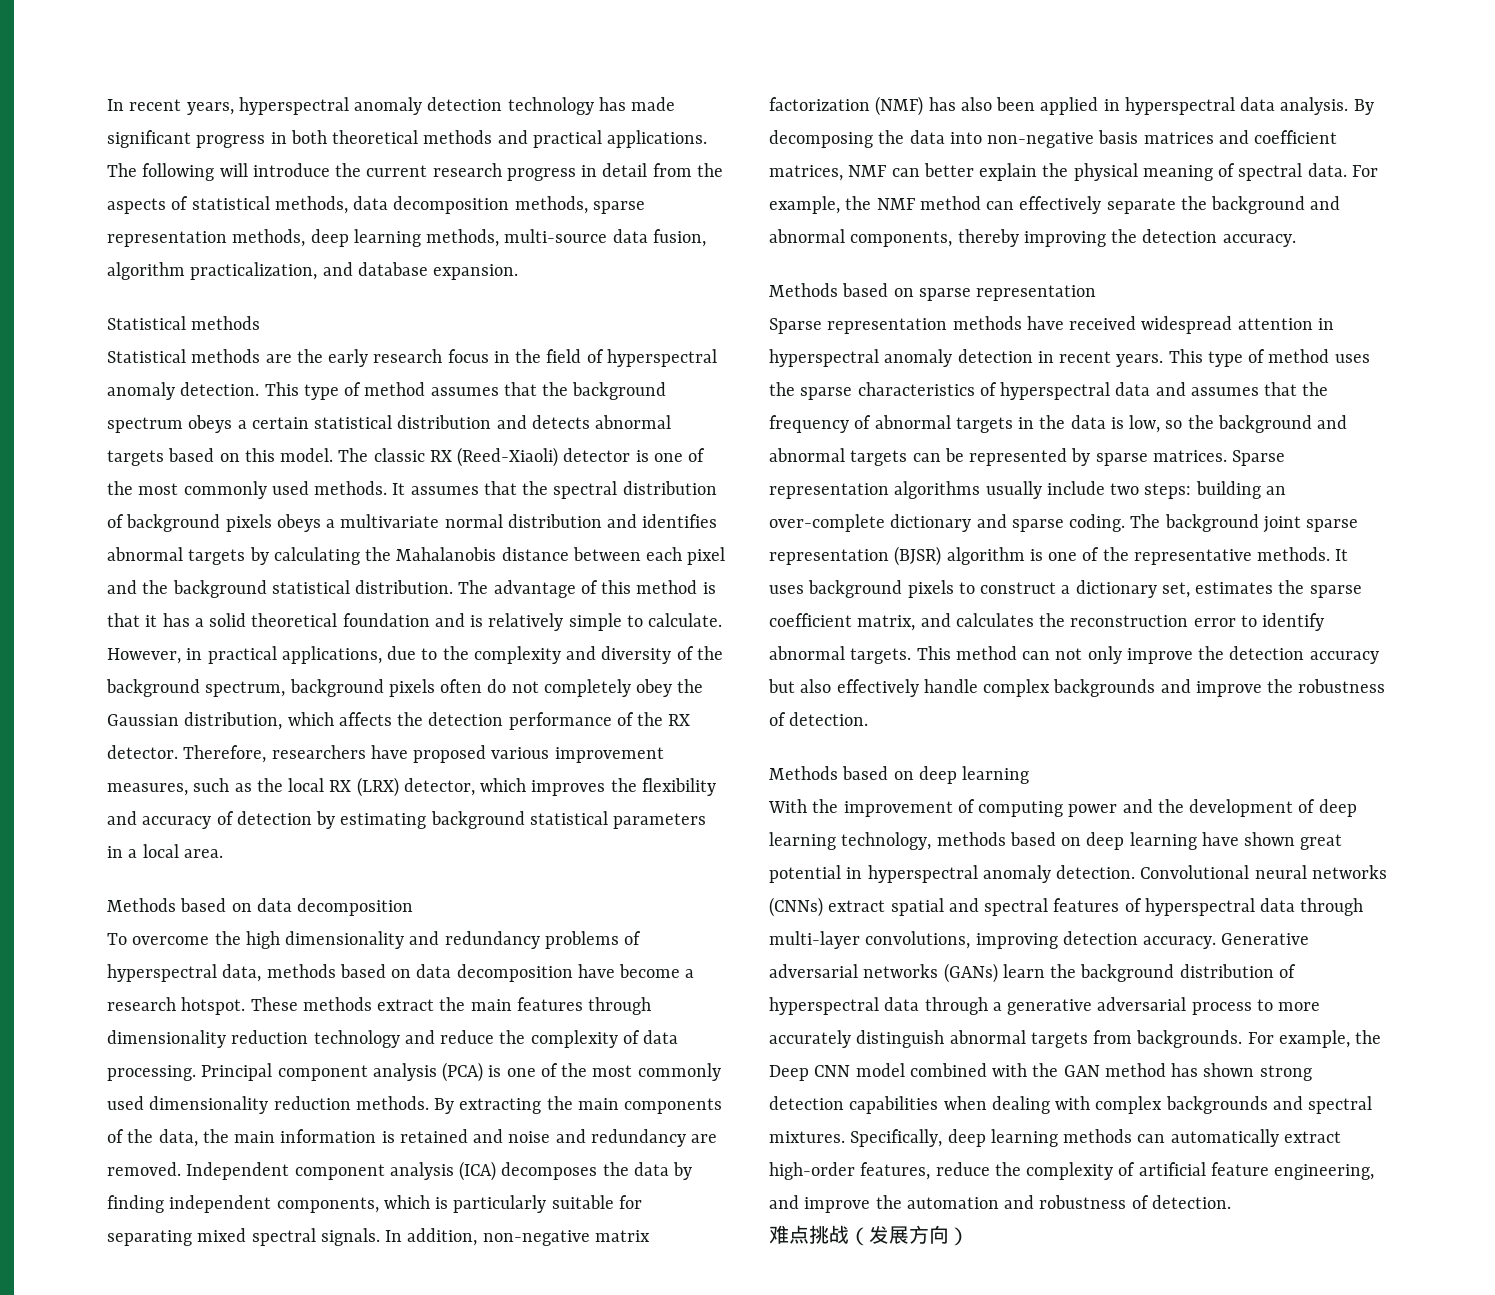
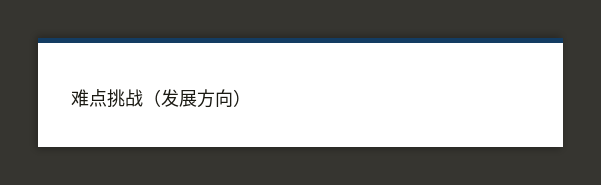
- In recent years, hyperspectral anomaly detection technology has made significant progress in both theoretical methods and practical applications. The following will introduce the current research progress in detail from the aspects of statistical methods, data decomposition methods, sparse representation methods, deep learning methods, multi-source data fusion, algorithm practicalization, and database expansion.
- Statistical methods
- Statistical methods are the early research focus in the field of hyperspectral anomaly detection. This type of method assumes that the background spectrum obeys a certain statistical distribution and detects abnormal targets based on this model. The classic RX (Reed-Xiaoli) detector is one of the most commonly used methods. It assumes that the spectral distribution of background pixels obeys a multivariate normal distribution and identifies abnormal targets by calculating the Mahalanobis distance between each pixel and the background statistical distribution. The advantage of this method is that it has a solid theoretical foundation and is relatively simple to calculate. However, in practical applications, due to the complexity and diversity of the background spectrum, background pixels often do not completely obey the Gaussian distribution, which affects the detection performance of the RX detector. Therefore, researchers have proposed various improvement measures, such as the local RX (LRX) detector, which improves the flexibility and accuracy of detection by estimating background statistical parameters in a local area.
- Methods based on data decomposition
- To overcome the high dimensionality and redundancy problems of hyperspectral data, methods based on data decomposition have become a research hotspot. These methods extract the main features through dimensionality reduction technology and reduce the complexity of data processing. Principal component analysis (PCA) is one of the most commonly used dimensionality reduction methods. By extracting the main components of the data, the main information is retained and noise and redundancy are removed. Independent component analysis (ICA) decomposes the data by finding independent components, which is particularly suitable for separating mixed spectral signals. In addition, non-negative matrix factorization (NMF) has also been applied in hyperspectral data analysis. By decomposing the data into non-negative basis matrices and coefficient matrices, NMF can better explain the physical meaning of spectral data. For example, the NMF method can effectively separate the background and abnormal components, thereby improving the detection accuracy.
- Methods based on sparse representation
- Sparse representation methods have received widespread attention in hyperspectral anomaly detection in recent years. This type of method uses the sparse characteristics of hyperspectral data and assumes that the frequency of abnormal targets in the data is low, so the background and abnormal targets can be represented by sparse matrices. Sparse representation algorithms usually include two steps: building an over-complete dictionary and sparse coding. The background joint sparse representation (BJSR) algorithm is one of the representative methods. It uses background pixels to construct a dictionary set, estimates the sparse coefficient matrix, and calculates the reconstruction error to identify abnormal targets. This method can not only improve the detection accuracy but also effectively handle complex backgrounds and improve the robustness of detection.
- Methods based on deep learning
- With the improvement of computing power and the development of deep learning technology, methods based on deep learning have shown great potential in hyperspectral anomaly detection. Convolutional neural networks (CNNs) extract spatial and spectral features of hyperspectral data through multi-layer convolutions, improving detection accuracy. Generative adversarial networks (GANs) learn the background distribution of hyperspectral data through a generative adversarial process to more accurately distinguish abnormal targets from backgrounds. For example, the Deep CNN model combined with the GAN method has shown strong detection capabilities when dealing with complex backgrounds and spectral mixtures. Specifically, deep learning methods can automatically extract high-order features, reduce the complexity of artificial feature engineering, and improve the automation and robustness of detection.

